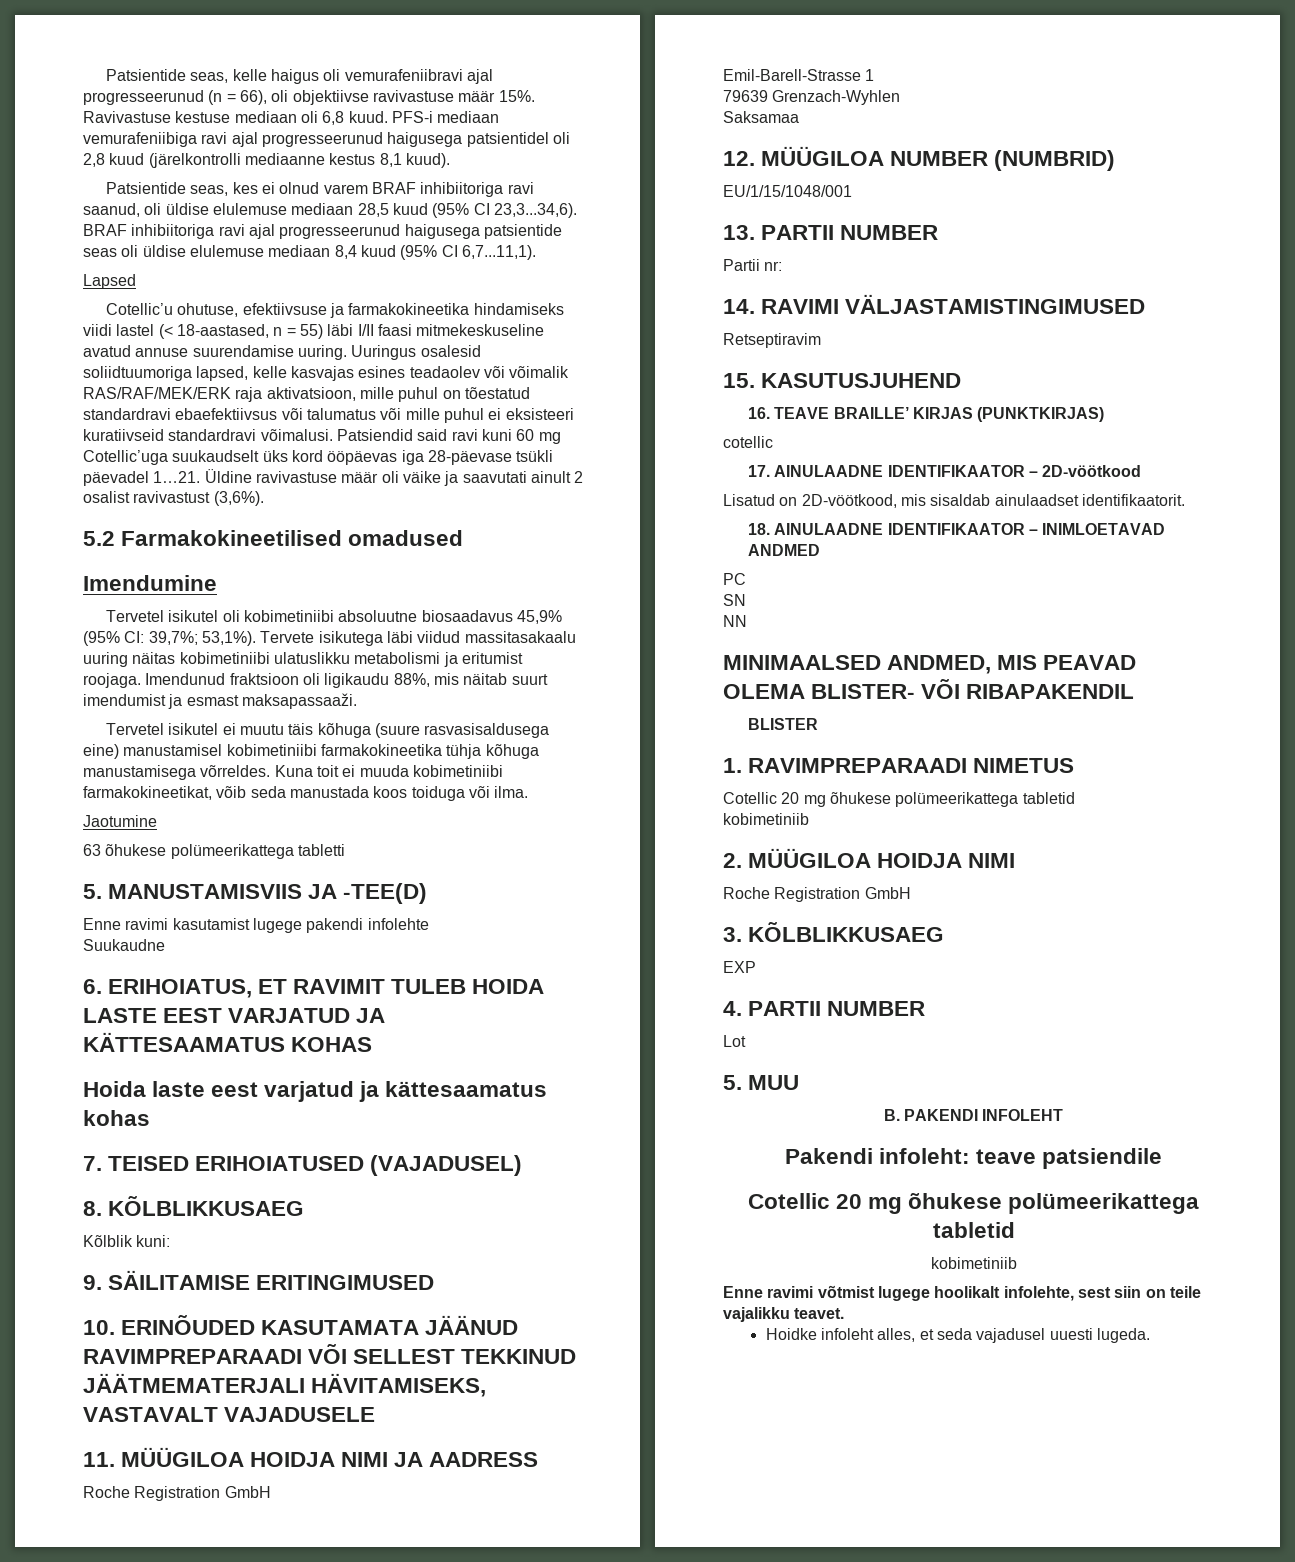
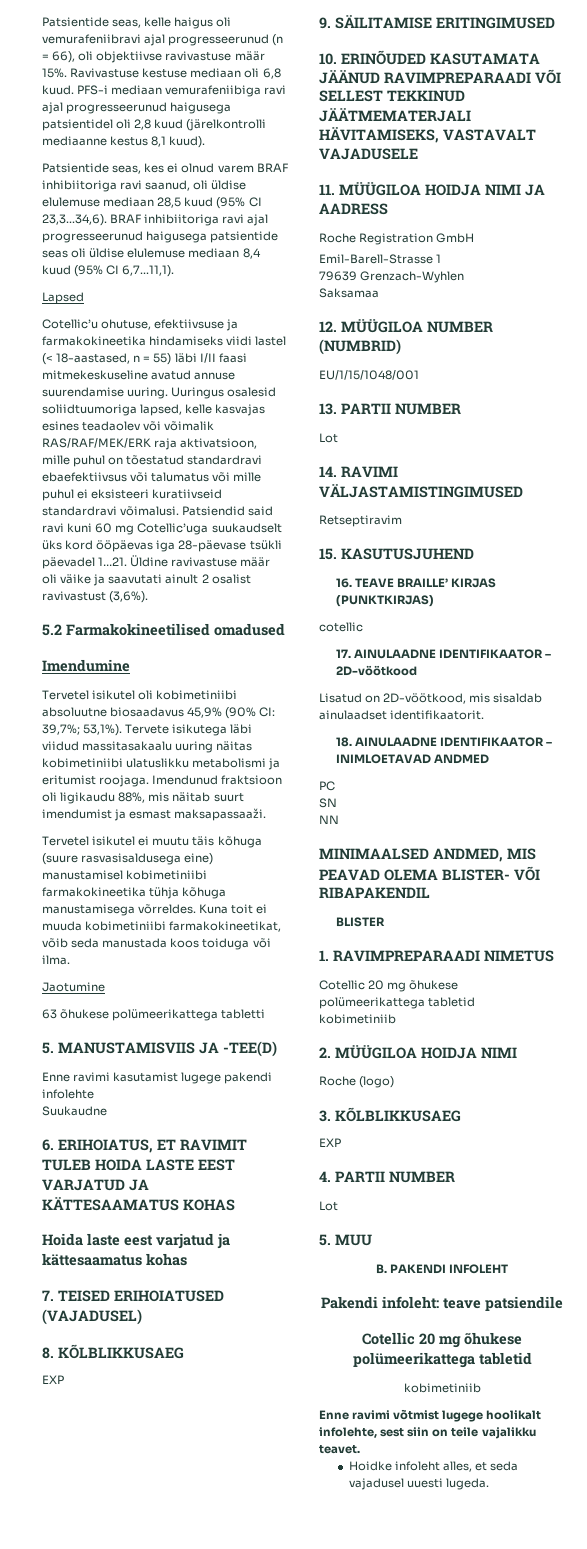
- Tervetel isikutel oli kobimetiniibi absoluutne biosaadavus 45,9% (95% CI: 39,7%; 53,1%).
+ Tervetel isikutel oli kobimetiniibi absoluutne biosaadavus 45,9% (90% CI: 39,7%; 53,1%).
  8. KÕLBLIKKUSAEG
- Kõlblik kuni:
+ EXP
  13. PARTII NUMBER
- Partii nr:
+ Lot
  2. MÜÜGILOA HOIDJA NIMI
- Roche Registration GmbH
+ Roche (logo)

